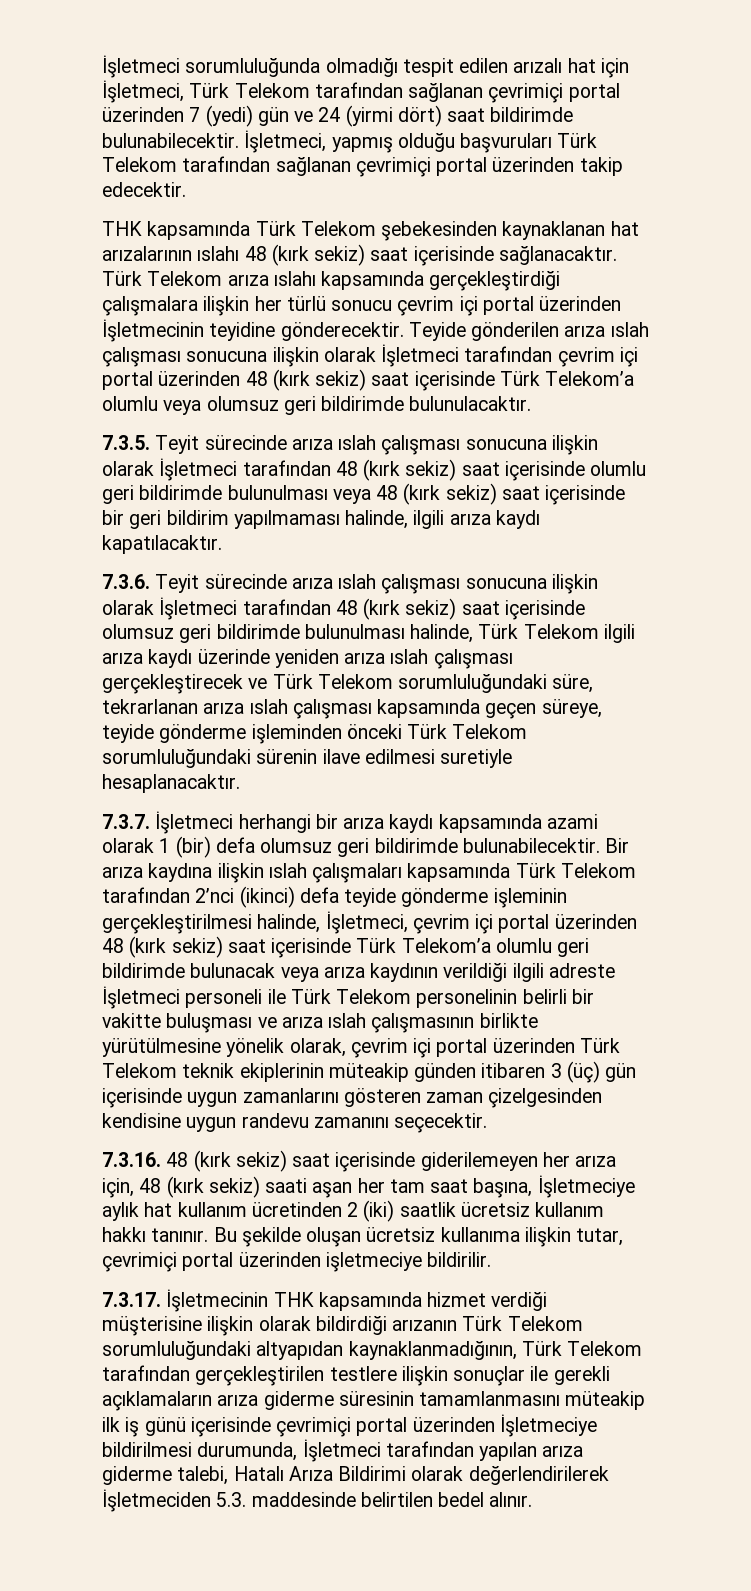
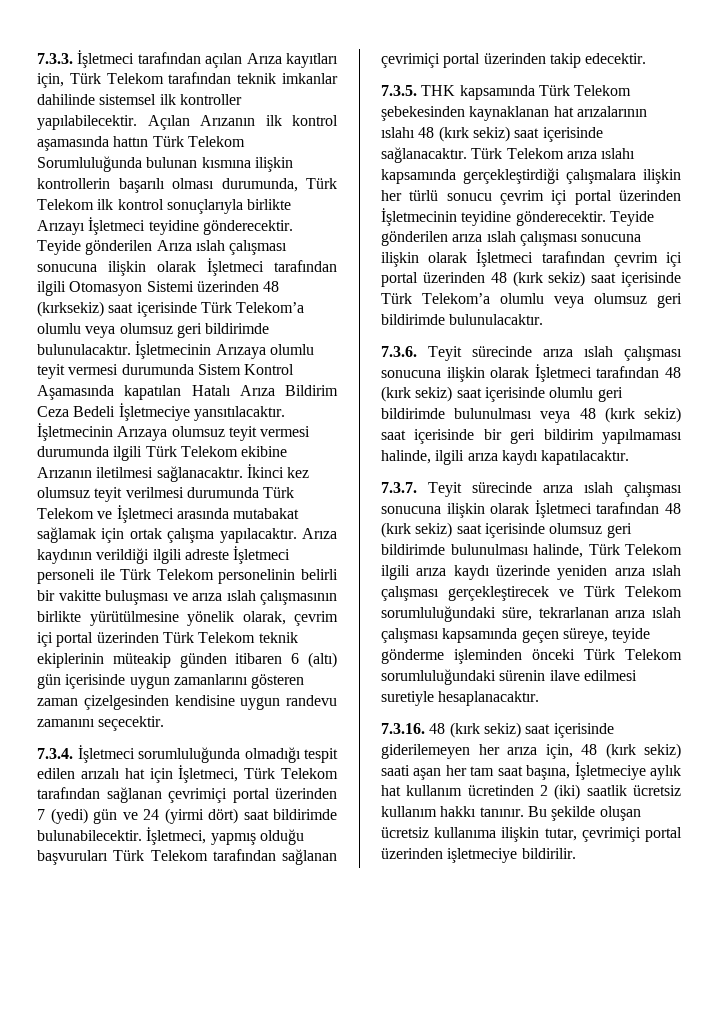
- İşletmeci sorumluluğunda olmadığı tespit edilen arızalı hat için İşletmeci, Türk Telekom tarafından sağlanan çevrimiçi portal üzerinden 7 (yedi) gün ve 24 (yirmi dört) saat bildirimde bulunabilecektir.
+ 7.3.3. İşletmeci tarafından açılan Arıza kayıtları için, Türk Telekom tarafından teknik imkanlar dahilinde sistemsel ilk kontroller yapılabilecektir. Açılan Arızanın ilk kontrol aşamasında hattın Türk Telekom Sorumluluğunda bulunan kısmına ilişkin kontrollerin başarılı olması durumunda, Türk Telekom ilk kontrol sonuçlarıyla birlikte Arızayı İşletmeci teyidine gönderecektir. Teyide gönderilen Arıza ıslah çalışması sonucuna ilişkin olarak İşletmeci tarafından ilgili Otomasyon Sistemi üzerinden 48 (kırksekiz) saat içerisinde Türk Telekom’a olumlu veya olumsuz geri bildirimde bulunulacaktır. İşletmecinin Arızaya olumlu teyit vermesi durumunda Sistem Kontrol Aşamasında kapatılan Hatalı Arıza Bildirim Ceza Bedeli İşletmeciye yansıtılacaktır. İşletmecinin Arızaya olumsuz teyit vermesi durumunda ilgili Türk Telekom ekibine Arızanın iletilmesi sağlanacaktır. İkinci kez olumsuz teyit verilmesi durumunda Türk Telekom ve İşletmeci arasında mutabakat sağlamak için ortak çalışma yapılacaktır. Arıza kaydının verildiği ilgili adreste İşletmeci personeli ile Türk Telekom personelinin belirli bir vakitte buluşması ve arıza ıslah çalışmasının birlikte yürütülmesine yönelik olarak, çevrim içi portal üzerinden Türk Telekom teknik ekiplerinin müteakip günden itibaren 6 (altı) gün içerisinde uygun zamanlarını gösteren zaman çizelgesinden kendisine uygun randevu zamanını seçecektir.
+ 7.3.4. İşletmeci sorumluluğunda olmadığı tespit edilen arızalı hat için İşletmeci, Türk Telekom tarafından sağlanan çevrimiçi portal üzerinden 7 (yedi) gün ve 24 (yirmi dört) saat bildirimde bulunabilecektir.
- THK kapsamında Türk Telekom şebekesinden kaynaklanan hat arızalarının ıslahı 48 (kırk sekiz) saat içerisinde sağlanacaktır.
+ 7.3.5. THK kapsamında Türk Telekom şebekesinden kaynaklanan hat arızalarının ıslahı 48 (kırk sekiz) saat içerisinde sağlanacaktır.
- 7.3.5. Teyit sürecinde arıza ıslah çalışması sonucuna ilişkin olarak İşletmeci tarafından 48 (kırk sekiz) saat içerisinde olumlu geri bildirimde bulunulması veya 48 (kırk sekiz) saat içerisinde bir geri bildirim yapılmaması halinde, ilgili arıza kaydı kapatılacaktır.
+ 7.3.6. Teyit sürecinde arıza ıslah çalışması sonucuna ilişkin olarak İşletmeci tarafından 48 (kırk sekiz) saat içerisinde olumlu geri bildirimde bulunulması veya 48 (kırk sekiz) saat içerisinde bir geri bildirim yapılmaması halinde, ilgili arıza kaydı kapatılacaktır.
- 7.3.6. Teyit sürecinde arıza ıslah çalışması sonucuna ilişkin olarak İşletmeci tarafından 48 (kırk sekiz) saat içerisinde olumsuz geri bildirimde bulunulması halinde, Türk Telekom ilgili arıza kaydı üzerinde yeniden arıza ıslah çalışması gerçekleştirecek ve Türk Telekom sorumluluğundaki süre, tekrarlanan arıza ıslah çalışması kapsamında geçen süreye, teyide gönderme işleminden önceki Türk Telekom sorumluluğundaki sürenin ilave edilmesi suretiyle hesaplanacaktır.
+ 7.3.7. Teyit sürecinde arıza ıslah çalışması sonucuna ilişkin olarak İşletmeci tarafından 48 (kırk sekiz) saat içerisinde olumsuz geri bildirimde bulunulması halinde, Türk Telekom ilgili arıza kaydı üzerinde yeniden arıza ıslah çalışması gerçekleştirecek ve Türk Telekom sorumluluğundaki süre, tekrarlanan arıza ıslah çalışması kapsamında geçen süreye, teyide gönderme işleminden önceki Türk Telekom sorumluluğundaki sürenin ilave edilmesi suretiyle hesaplanacaktır.
- 7.3.7. İşletmeci herhangi bir arıza kaydı kapsamında azami olarak 1 (bir) defa olumsuz geri bildirimde bulunabilecektir. Bir arıza kaydına ilişkin ıslah çalışmaları kapsamında Türk Telekom tarafından 2’nci (ikinci) defa teyide gönderme işleminin gerçekleştirilmesi halinde, İşletmeci, çevrim içi portal üzerinden 48 (kırk sekiz) saat içerisinde Türk Telekom’a olumlu geri bildirimde bulunacak veya arıza kaydının verildiği ilgili adreste İşletmeci personeli ile Türk Telekom personelinin belirli bir vakitte buluşması ve arıza ıslah çalışmasının birlikte yürütülmesine yönelik olarak, çevrim içi portal üzerinden Türk Telekom teknik ekiplerinin müteakip günden itibaren 3 (üç) gün içerisinde uygun zamanlarını gösteren zaman çizelgesinden kendisine uygun randevu zamanını seçecektir.
- 7.3.17. İşletmecinin THK kapsamında hizmet verdiği müşterisine ilişkin olarak bildirdiği arızanın Türk Telekom sorumluluğundaki altyapıdan kaynaklanmadığının, Türk Telekom tarafından gerçekleştirilen testlere ilişkin sonuçlar ile gerekli açıklamaların arıza giderme süresinin tamamlanmasını müteakip ilk iş günü içerisinde çevrimiçi portal üzerinden İşletmeciye bildirilmesi durumunda, İşletmeci tarafından yapılan arıza giderme talebi, Hatalı Arıza Bildirimi olarak değerlendirilerek İşletmeciden 5.3. maddesinde belirtilen bedel alınır.

